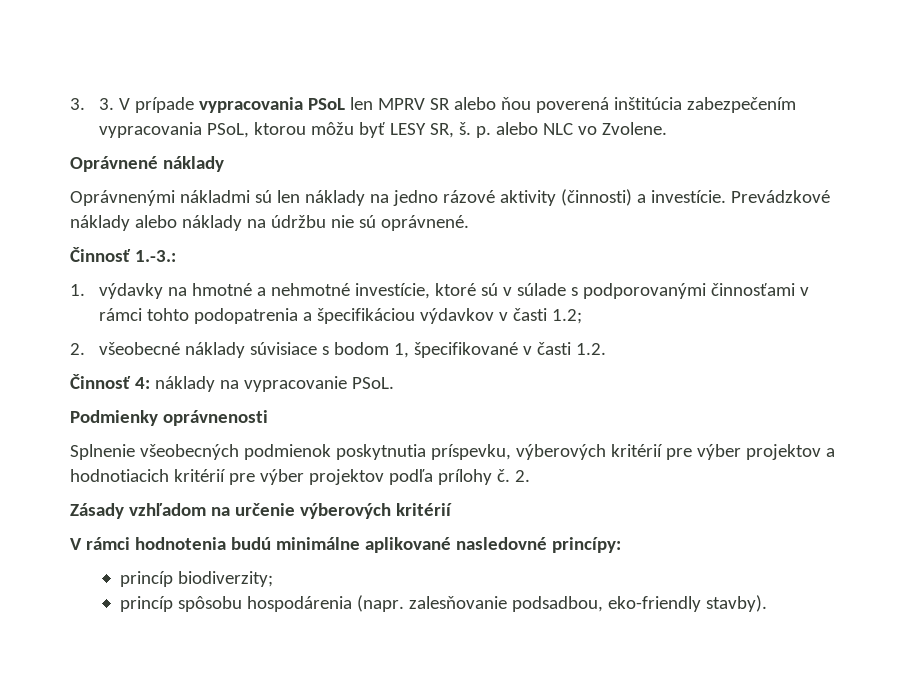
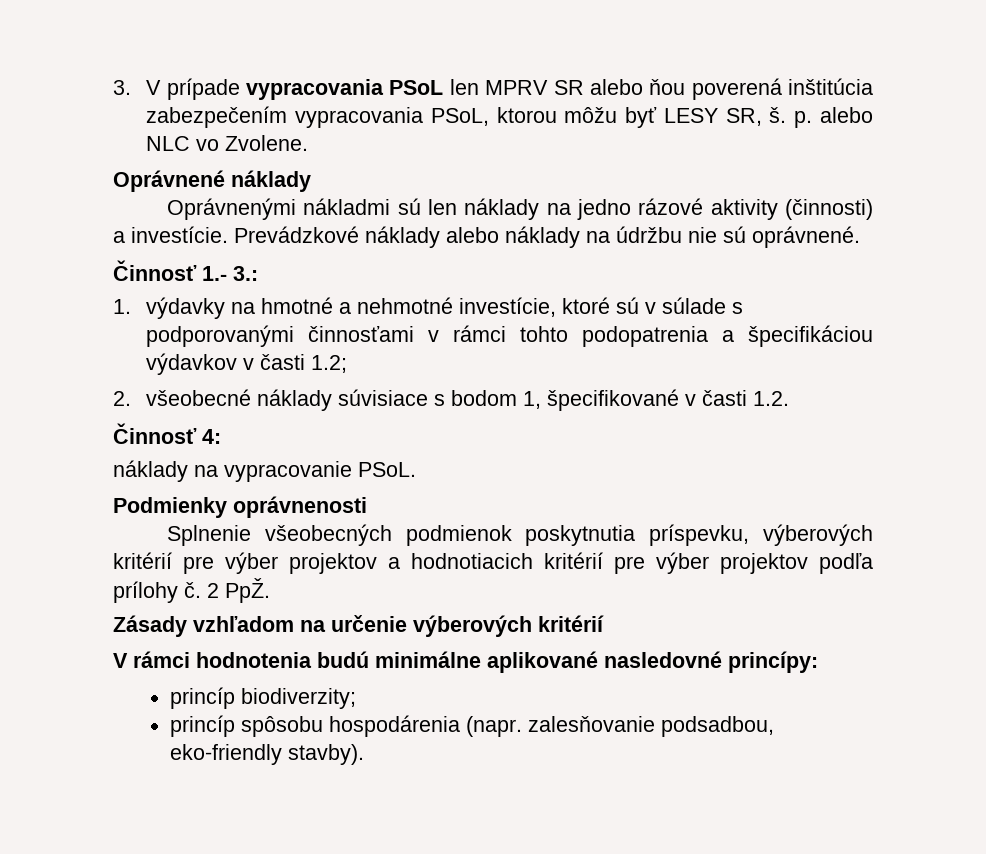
- 3. 3. V prípade vypracovania PSoL len MPRV SR alebo ňou poverená inštitúcia zabezpečením vypracovania PSoL, ktorou môžu byť LESY SR, š. p. alebo NLC vo Zvolene.
+ 3. V prípade vypracovania PSoL len MPRV SR alebo ňou poverená inštitúcia zabezpečením vypracovania PSoL, ktorou môžu byť LESY SR, š. p. alebo NLC vo Zvolene.
- Činnosť 1.-3.:
+ Činnosť 1.- 3.:
- Činnosť 4: náklady na vypracovanie PSoL.
+ Činnosť 4:
+ náklady na vypracovanie PSoL.
- Splnenie všeobecných podmienok poskytnutia príspevku, výberových kritérií pre výber projektov a hodnotiacich kritérií pre výber projektov podľa prílohy č. 2.
+ Splnenie všeobecných podmienok poskytnutia príspevku, výberových kritérií pre výber projektov a hodnotiacich kritérií pre výber projektov podľa prílohy č. 2 PpŽ.

